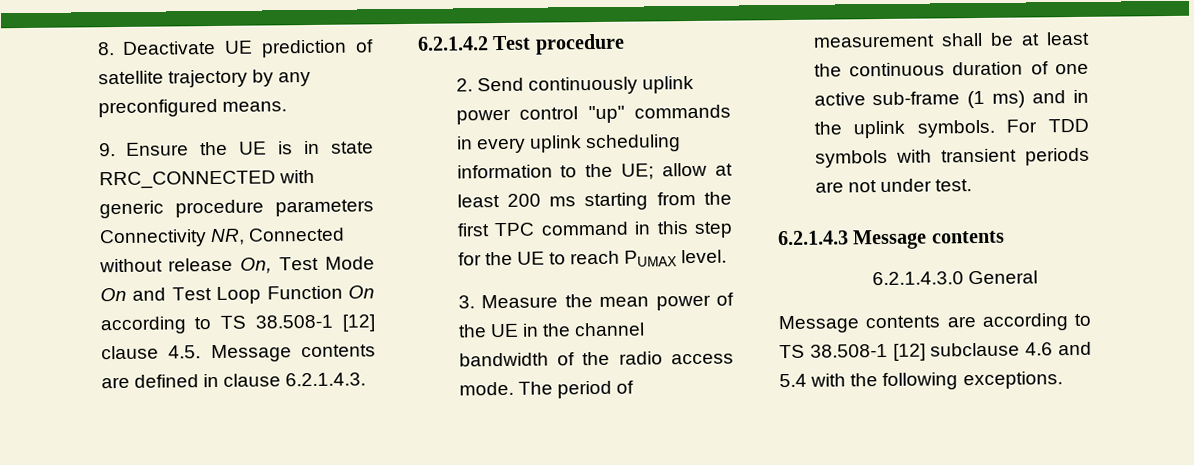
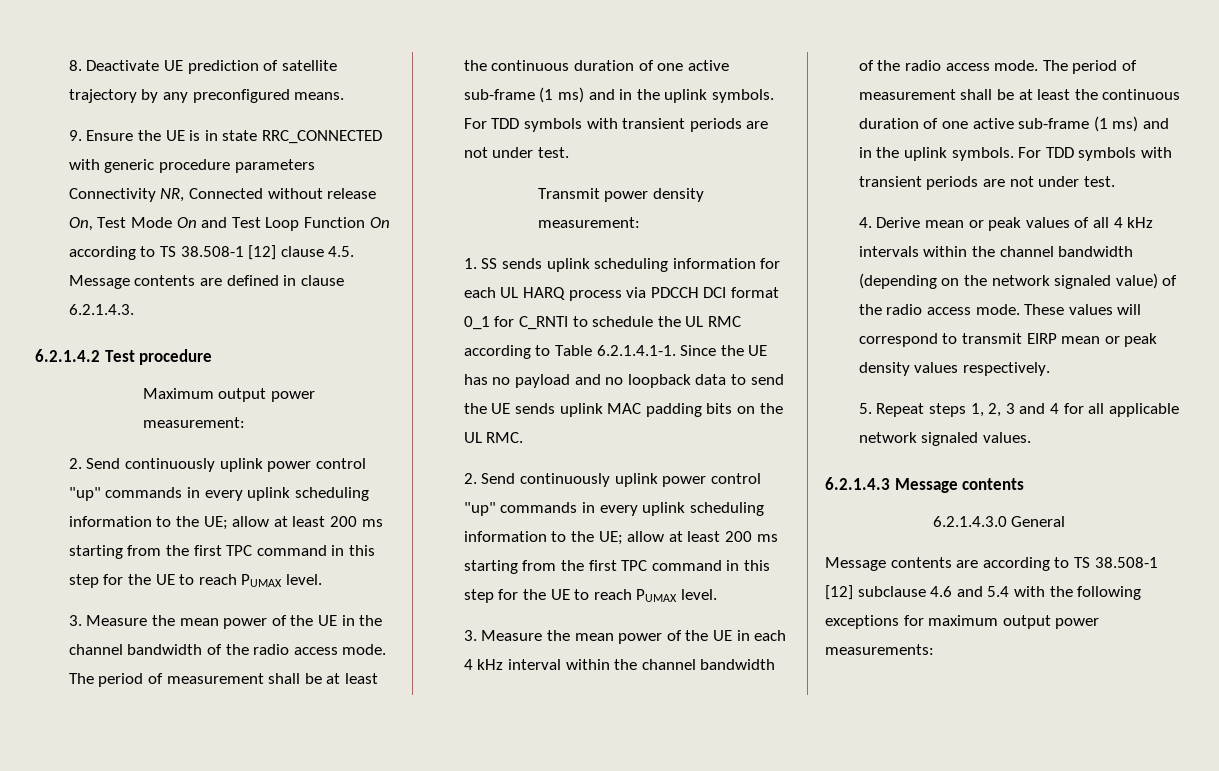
+ Maximum output power measurement:
+ Transmit power density measurement:
+ 1. SS sends uplink scheduling information for each UL HARQ process via PDCCH DCI format 0_1 for C_RNTI to schedule the UL RMC according to Table 6.2.1.4.1-1. Since the UE has no payload and no loopback data to send the UE sends uplink MAC padding bits on the UL RMC.
+ 2. Send continuously uplink power control "up" commands in every uplink scheduling information to the UE; allow at least 200 ms starting from the first TPC command in this step for the UE to reach PUMAX level.
+ 3. Measure the mean power of the UE in each 4 kHz interval within the channel bandwidth of the radio access mode. The period of measurement shall be at least the continuous duration of one active sub-frame (1 ms) and in the uplink symbols. For TDD symbols with transient periods are not under test.
+ 4. Derive mean or peak values of all 4 kHz intervals within the channel bandwidth (depending on the network signaled value) of the radio access mode. These values will correspond to transmit EIRP mean or peak density values respectively.
+ 5. Repeat steps 1, 2, 3 and 4 for all applicable network signaled values.
- Message contents are according to TS 38.508-1 [12] subclause 4.6 and 5.4 with the following exceptions.
+ Message contents are according to TS 38.508-1 [12] subclause 4.6 and 5.4 with the following exceptions for maximum output power measurements:

